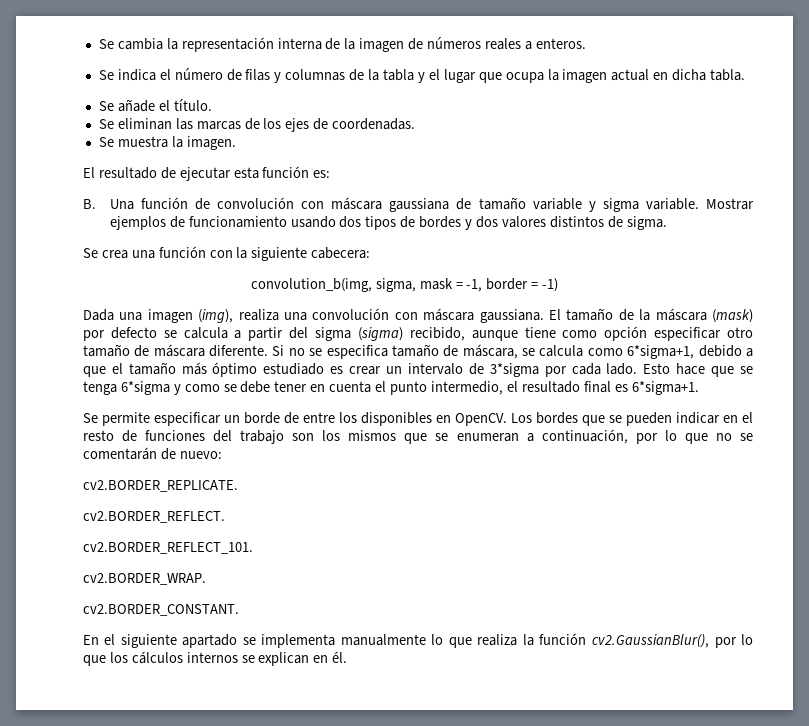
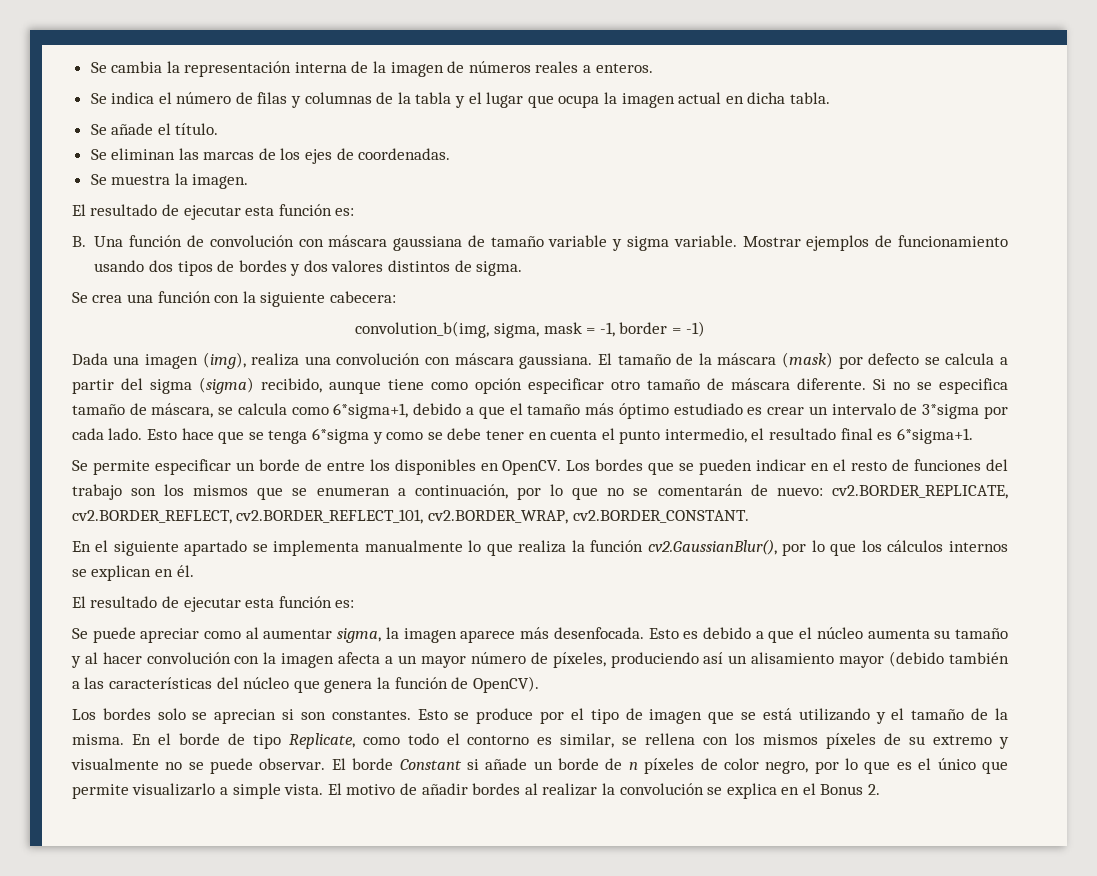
- Los bordes que se pueden indicar en el resto de funciones del trabajo son los mismos que se enumeran a continuación, por lo que no se comentarán de nuevo:
- cv2.BORDER_REPLICATE.
- cv2.BORDER_REFLECT.
- cv2.BORDER_REFLECT_101.
- cv2.BORDER_WRAP.
- cv2.BORDER_CONSTANT.
+ Los bordes que se pueden indicar en el resto de funciones del trabajo son los mismos que se enumeran a continuación, por lo que no se comentarán de nuevo: cv2.BORDER_REPLICATE, cv2.BORDER_REFLECT, cv2.BORDER_REFLECT_101, cv2.BORDER_WRAP, cv2.BORDER_CONSTANT.
  En el siguiente apartado se implementa manualmente lo que realiza la función cv2.GaussianBlur(), por lo que los cálculos internos se explican en él.
+ El resultado de ejecutar esta función es:
+ Se puede apreciar como al aumentar sigma, la imagen aparece más desenfocada. Esto es debido a que el núcleo aumenta su tamaño y al hacer convolución con la imagen afecta a un mayor número de píxeles, produciendo así un alisamiento mayor (debido también a las características del núcleo que genera la función de OpenCV).
+ Los bordes solo se aprecian si son constantes. Esto se produce por el tipo de imagen que se está utilizando y el tamaño de la misma. En el borde de tipo Replicate, como todo el contorno es similar, se rellena con los mismos píxeles de su extremo y visualmente no se puede observar. El borde Constant si añade un borde de n píxeles de color negro, por lo que es el único que permite visualizarlo a simple vista. El motivo de añadir bordes al realizar la convolución se explica en el Bonus 2.

